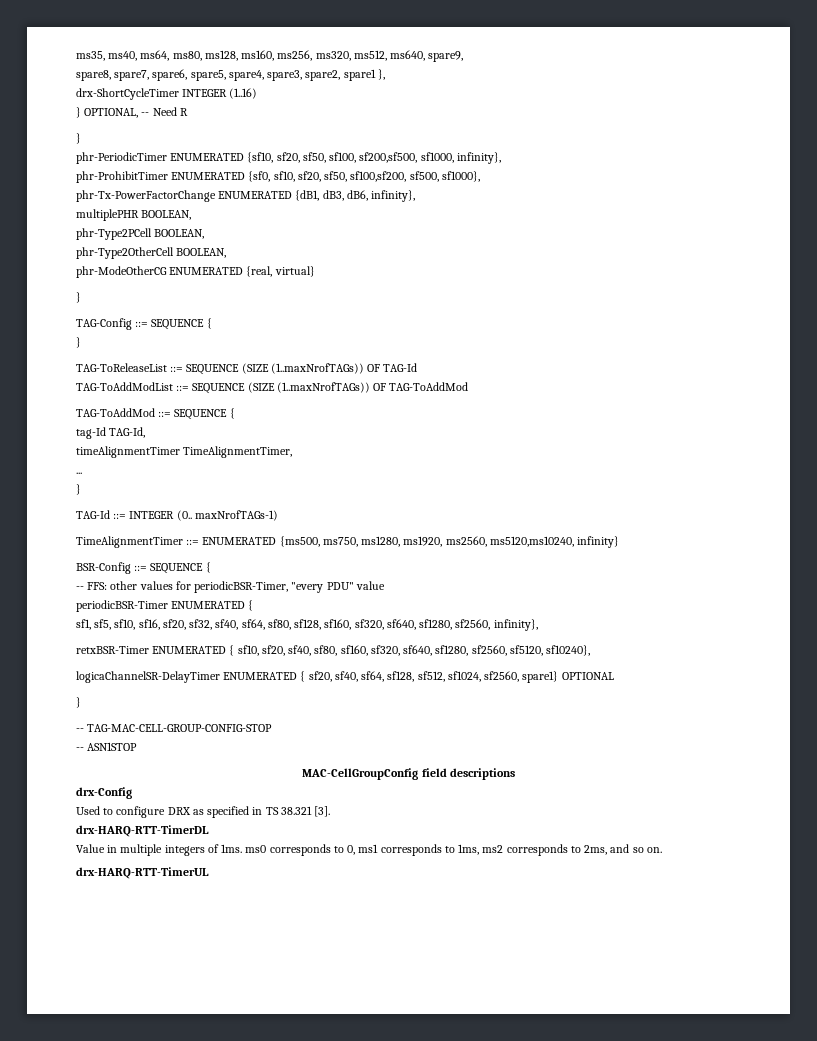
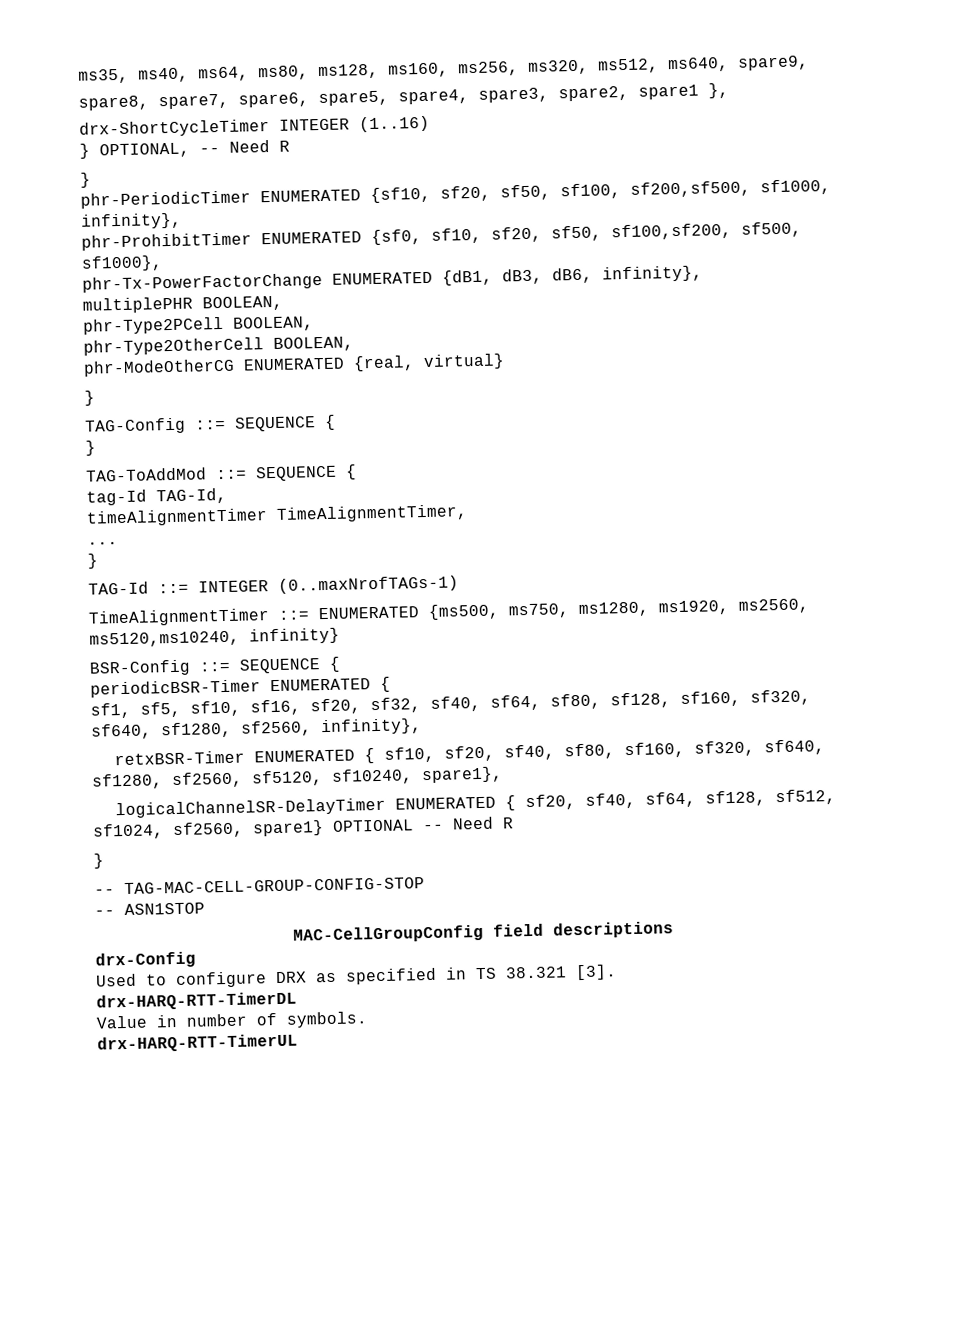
- TAG-ToReleaseList ::= SEQUENCE (SIZE (1..maxNrofTAGs)) OF TAG-Id
- TAG-ToAddModList ::= SEQUENCE (SIZE (1..maxNrofTAGs)) OF TAG-ToAddMod
- TAG-Id ::= INTEGER (0.. maxNrofTAGs-1)
+ TAG-Id ::= INTEGER (0..maxNrofTAGs-1)
- -- FFS: other values for periodicBSR-Timer, "every PDU" value
- retxBSR-Timer ENUMERATED { sf10, sf20, sf40, sf80, sf160, sf320, sf640, sf1280, sf2560, sf5120, sf10240},
- logicaChannelSR-DelayTimer ENUMERATED { sf20, sf40, sf64, sf128, sf512, sf1024, sf2560, spare1} OPTIONAL
+ retxBSR-Timer ENUMERATED { sf10, sf20, sf40, sf80, sf160, sf320, sf640, sf1280, sf2560, sf5120, sf10240, spare1},
+ logicalChannelSR-DelayTimer ENUMERATED { sf20, sf40, sf64, sf128, sf512, sf1024, sf2560, spare1} OPTIONAL -- Need R
- Value in multiple integers of 1ms. ms0 corresponds to 0, ms1 corresponds to 1ms, ms2 corresponds to 2ms, and so on.
+ Value in number of symbols.

